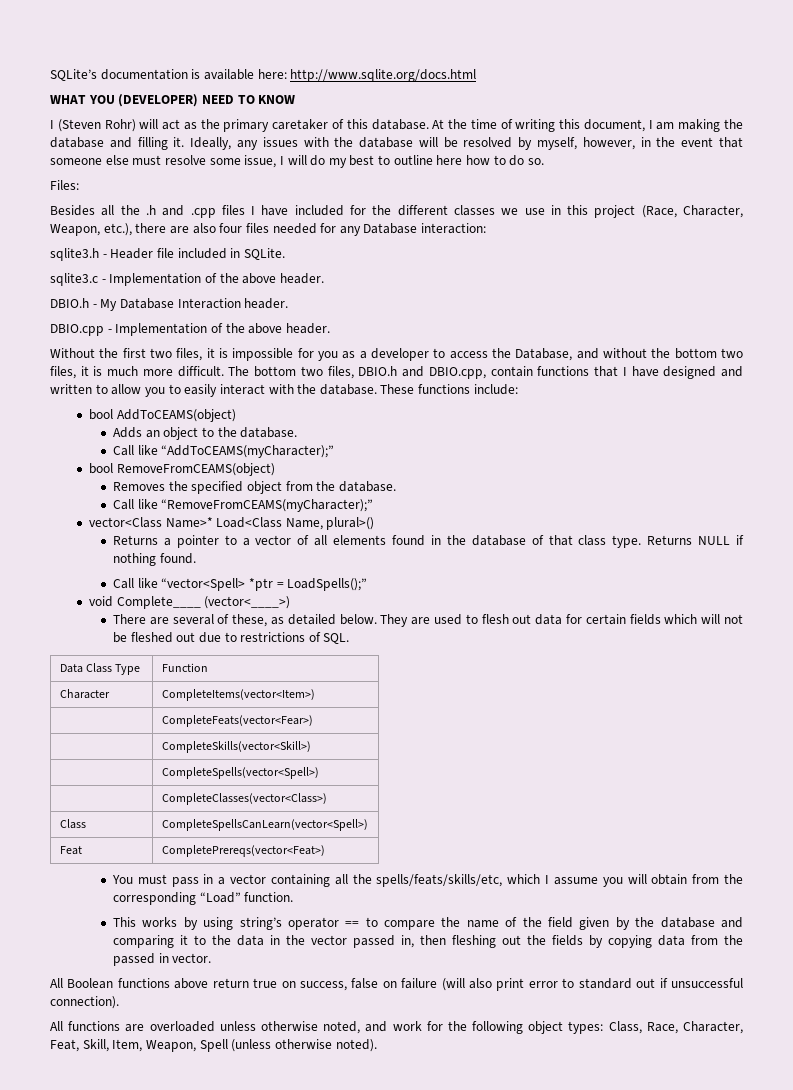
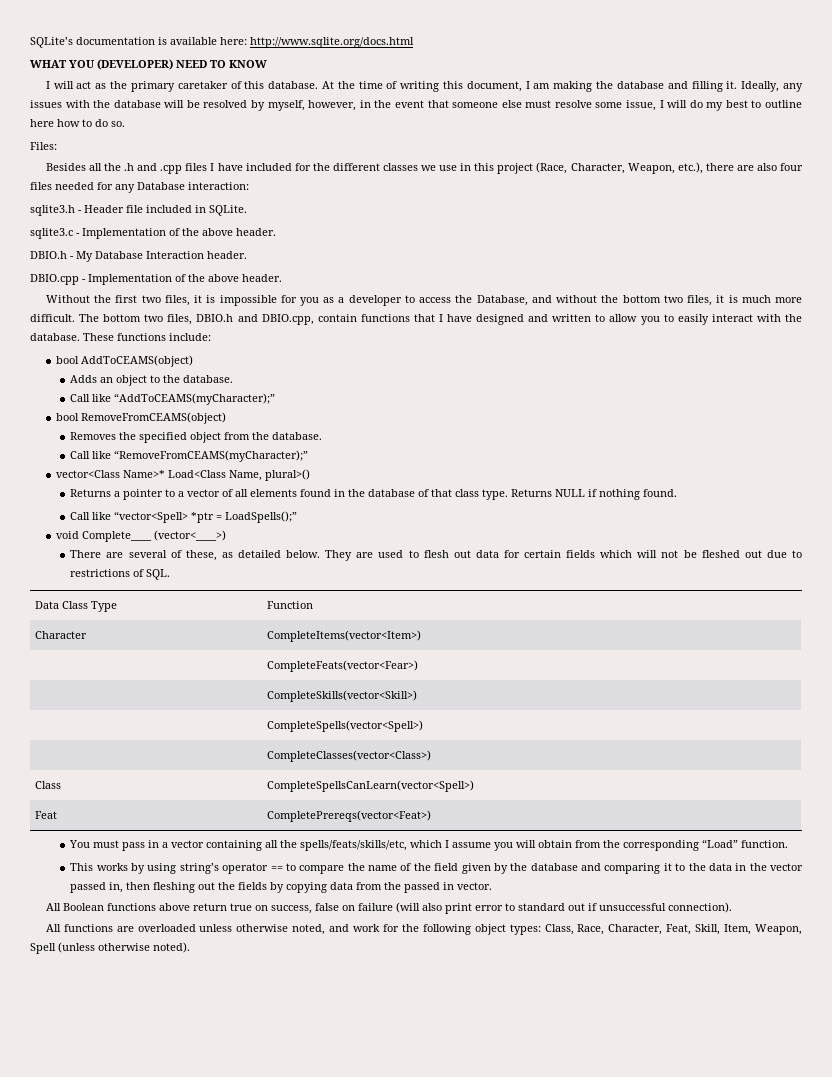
- I (Steven Rohr) will act as the primary caretaker of this database.
+ I will act as the primary caretaker of this database.

